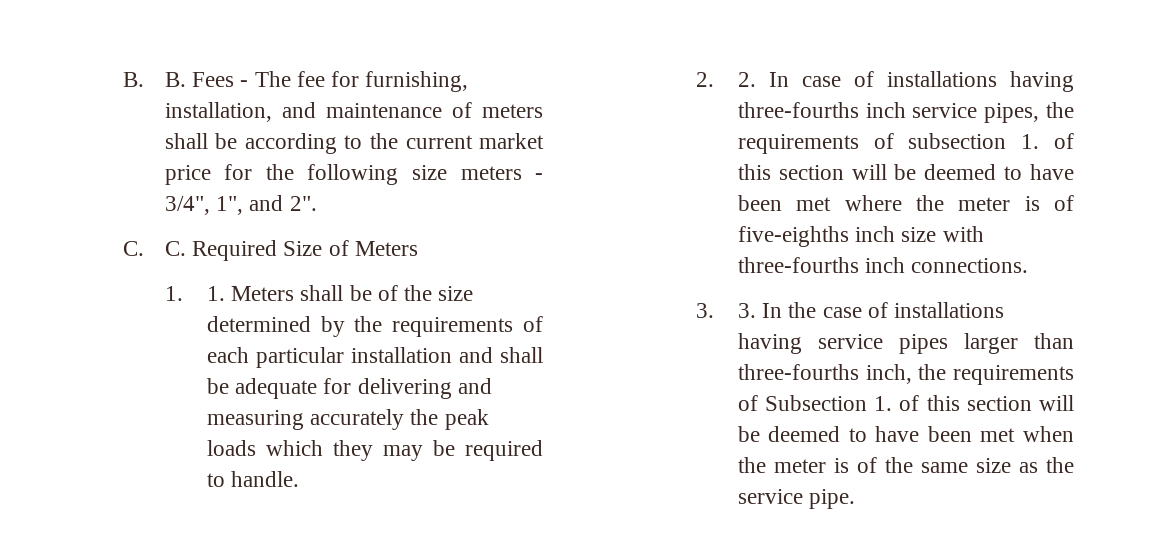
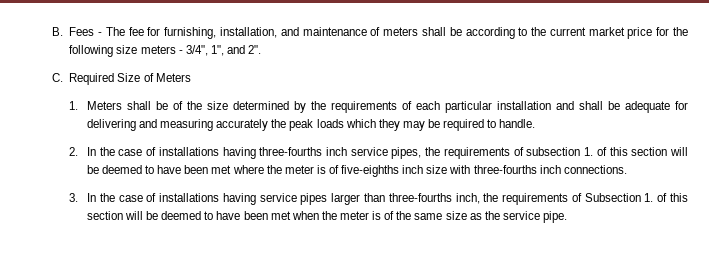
- B. B. Fees - The fee for furnishing, installation, and maintenance of meters shall be according to the current market price for the following size meters - 3/4", 1", and 2".
+ B. Fees - The fee for furnishing, installation, and maintenance of meters shall be according to the current market price for the following size meters - 3/4", 1", and 2".
- C. C. Required Size of Meters
+ C. Required Size of Meters
- 1. 1. Meters shall be of the size determined by the requirements of each particular installation and shall be adequate for delivering and measuring accurately the peak loads which they may be required to handle.
+ 1. Meters shall be of the size determined by the requirements of each particular installation and shall be adequate for delivering and measuring accurately the peak loads which they may be required to handle.
- 2. 2. In case of installations having three-fourths inch service pipes, the requirements of subsection 1. of this section will be deemed to have been met where the meter is of five-eighths inch size with three-fourths inch connections.
+ 2. In the case of installations having three-fourths inch service pipes, the requirements of subsection 1. of this section will be deemed to have been met where the meter is of five-eighths inch size with three-fourths inch connections.
- 3. 3. In the case of installations having service pipes larger than three-fourths inch, the requirements of Subsection 1. of this section will be deemed to have been met when the meter is of the same size as the service pipe.
+ 3. In the case of installations having service pipes larger than three-fourths inch, the requirements of Subsection 1. of this section will be deemed to have been met when the meter is of the same size as the service pipe.

